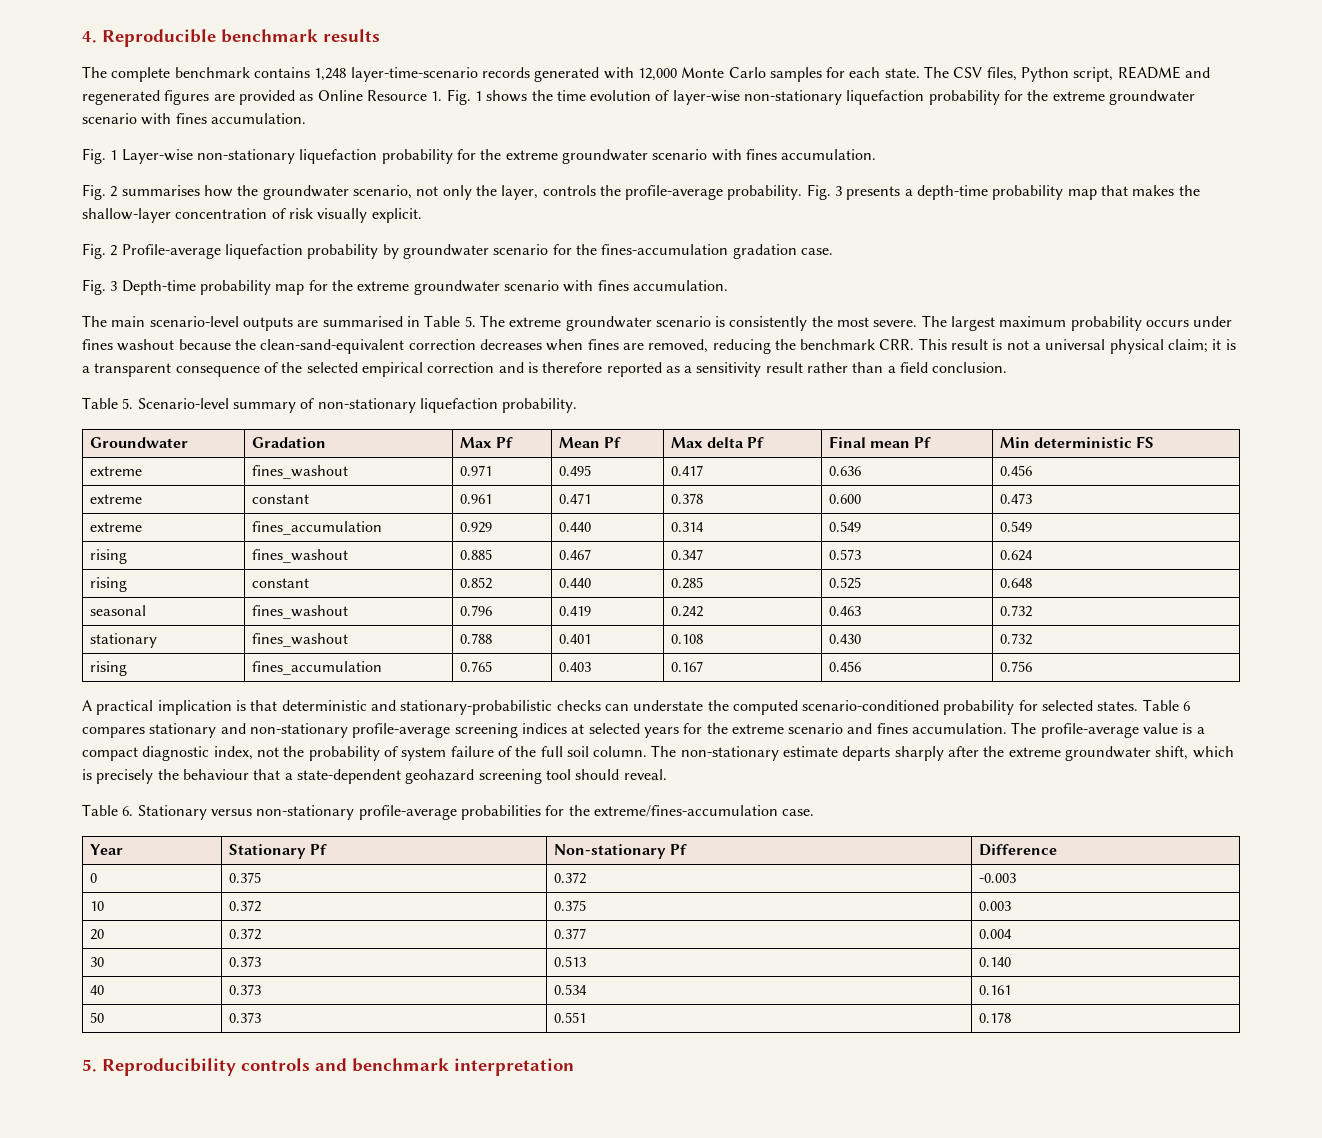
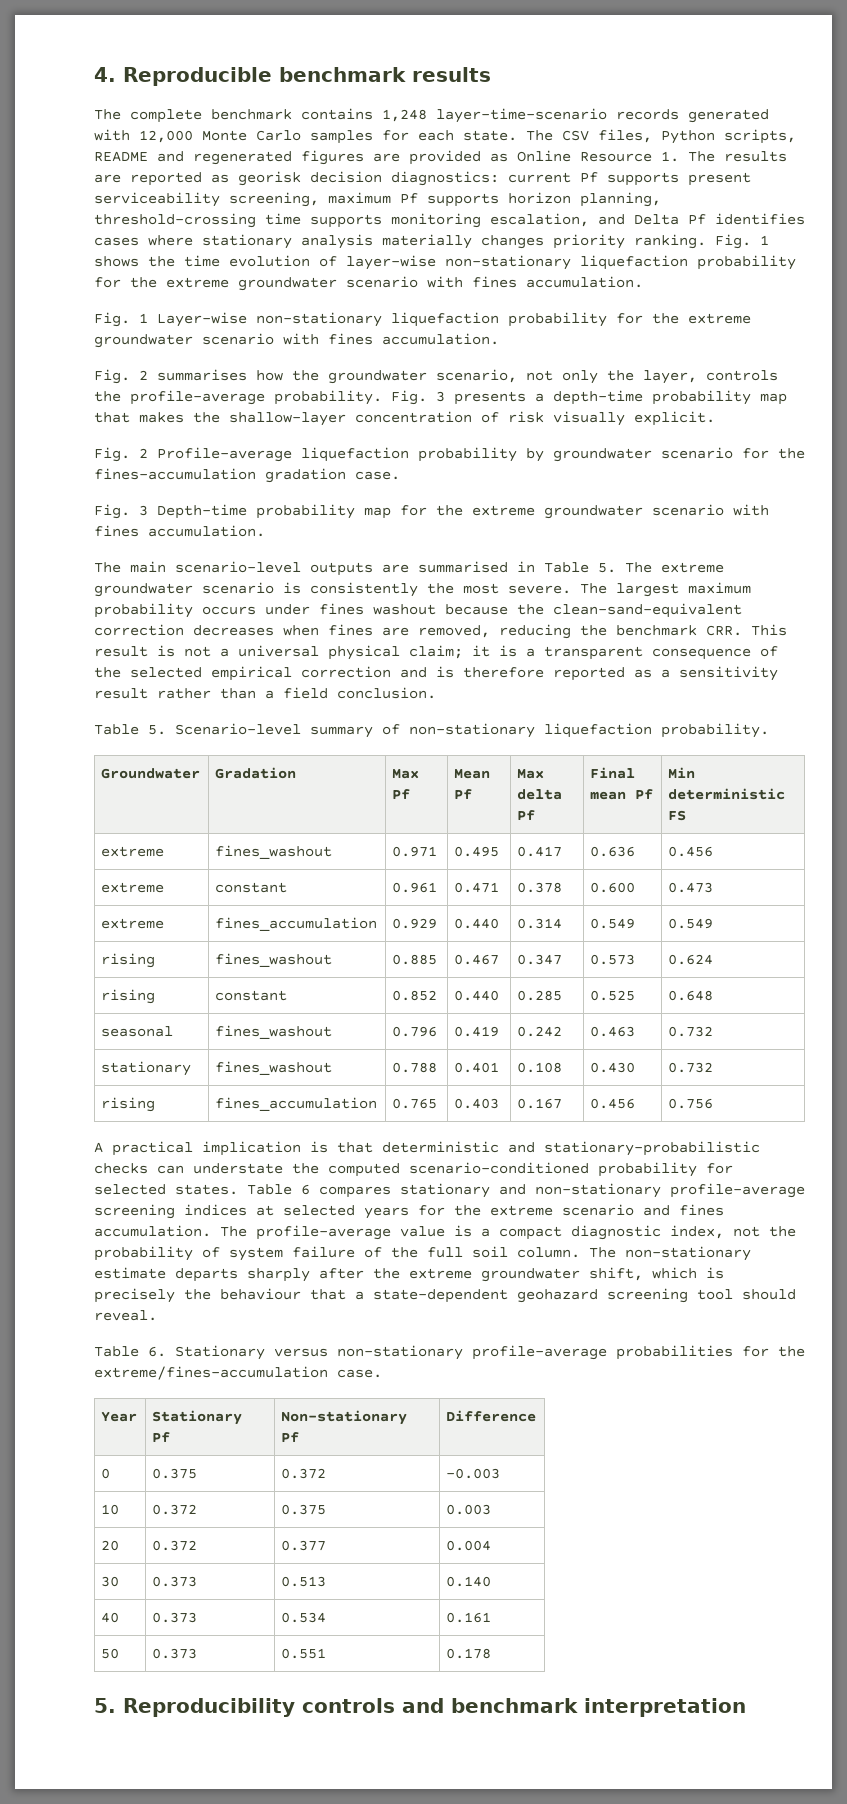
- The CSV files, Python script, README and regenerated figures are provided as Online Resource 1. Fig. 1 shows the time evolution of layer-wise non-stationary liquefaction probability for the extreme groundwater scenario with fines accumulation.
+ The CSV files, Python scripts, README and regenerated figures are provided as Online Resource 1. The results are reported as georisk decision diagnostics: current Pf supports present serviceability screening, maximum Pf supports horizon planning, threshold-crossing time supports monitoring escalation, and Delta Pf identifies cases where stationary analysis materially changes priority ranking. Fig. 1 shows the time evolution of layer-wise non-stationary liquefaction probability for the extreme groundwater scenario with fines accumulation.

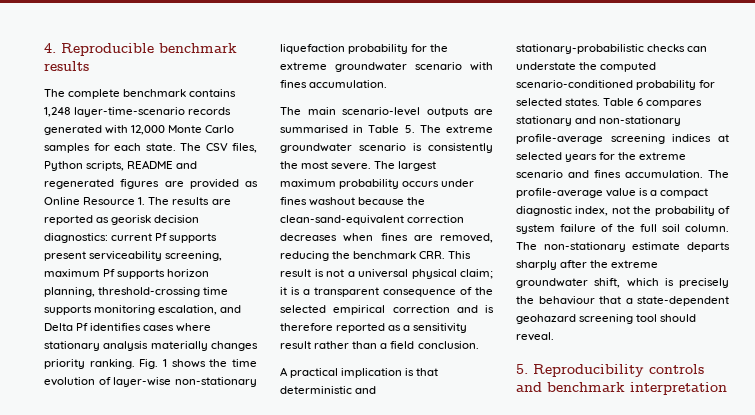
- Fig. 1 Layer-wise non-stationary liquefaction probability for the extreme groundwater scenario with fines accumulation.
- Fig. 2 summarises how the groundwater scenario, not only the layer, controls the profile-average probability. Fig. 3 presents a depth-time probability map that makes the shallow-layer concentration of risk visually explicit.
- Fig. 2 Profile-average liquefaction probability by groundwater scenario for the fines-accumulation gradation case.
- Fig. 3 Depth-time probability map for the extreme groundwater scenario with fines accumulation.
- Table 5. Scenario-level summary of non-stationary liquefaction probability.
- Groundwater | Gradation | Max Pf | Mean Pf | Max delta Pf | Final mean Pf | Min deterministic FS
- extreme | fines_washout | 0.971 | 0.495 | 0.417 | 0.636 | 0.456
- extreme | constant | 0.961 | 0.471 | 0.378 | 0.600 | 0.473
- extreme | fines_accumulation | 0.929 | 0.440 | 0.314 | 0.549 | 0.549
- rising | fines_washout | 0.885 | 0.467 | 0.347 | 0.573 | 0.624
- rising | constant | 0.852 | 0.440 | 0.285 | 0.525 | 0.648
- seasonal | fines_washout | 0.796 | 0.419 | 0.242 | 0.463 | 0.732
- stationary | fines_washout | 0.788 | 0.401 | 0.108 | 0.430 | 0.732
- rising | fines_accumulation | 0.765 | 0.403 | 0.167 | 0.456 | 0.756
- Table 6. Stationary versus non-stationary profile-average probabilities for the extreme/fines-accumulation case.
- Year | Stationary Pf | Non-stationary Pf | Difference
- 0 | 0.375 | 0.372 | -0.003
- 10 | 0.372 | 0.375 | 0.003
- 20 | 0.372 | 0.377 | 0.004
- 30 | 0.373 | 0.513 | 0.140
- 40 | 0.373 | 0.534 | 0.161
- 50 | 0.373 | 0.551 | 0.178

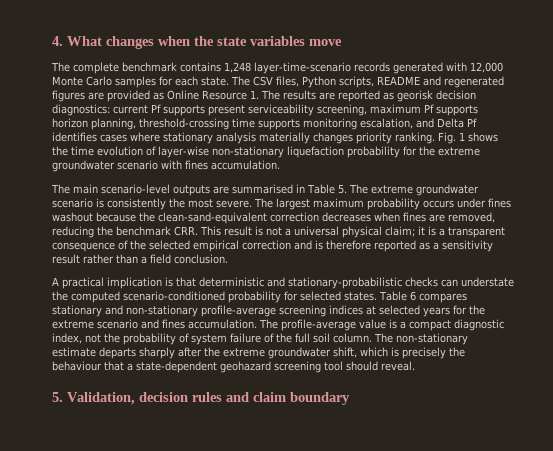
- 4. Reproducible benchmark results
+ 4. What changes when the state variables move
- 5. Reproducibility controls and benchmark interpretation
+ 5. Validation, decision rules and claim boundary

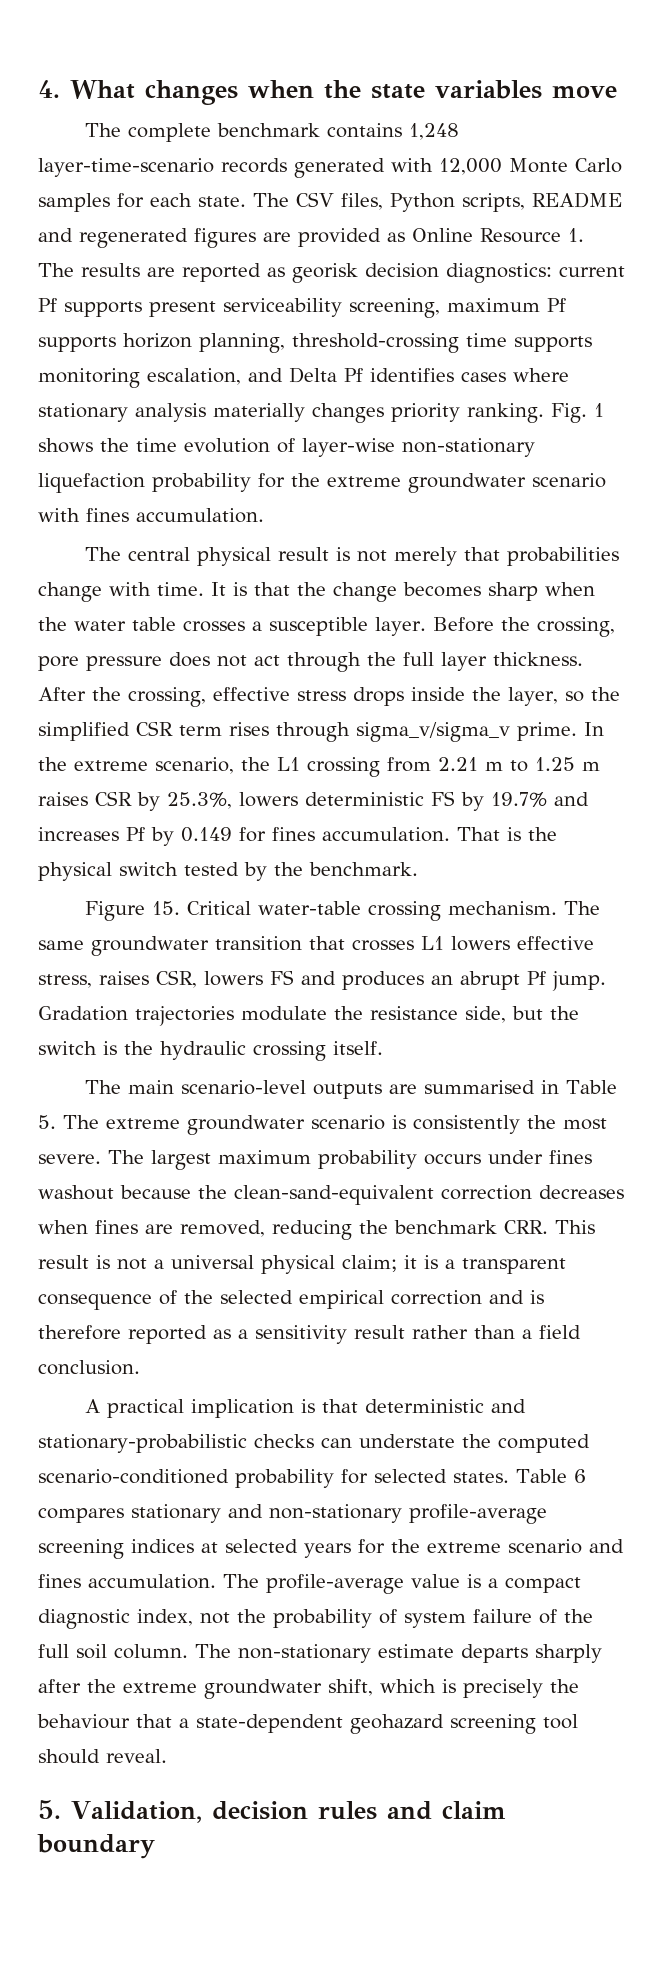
+ The central physical result is not merely that probabilities change with time. It is that the change becomes sharp when the water table crosses a susceptible layer. Before the crossing, pore pressure does not act through the full layer thickness. After the crossing, effective stress drops inside the layer, so the simplified CSR term rises through sigma_v/sigma_v prime. In the extreme scenario, the L1 crossing from 2.21 m to 1.25 m raises CSR by 25.3%, lowers deterministic FS by 19.7% and increases Pf by 0.149 for fines accumulation. That is the physical switch tested by the benchmark.
+ Figure 15. Critical water-table crossing mechanism. The same groundwater transition that crosses L1 lowers effective stress, raises CSR, lowers FS and produces an abrupt Pf jump. Gradation trajectories modulate the resistance side, but the switch is the hydraulic crossing itself.

